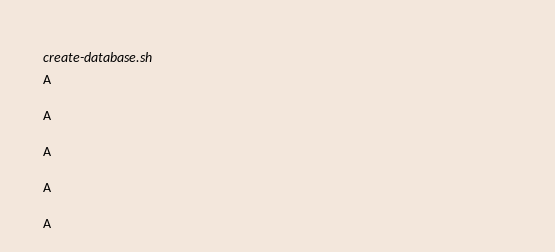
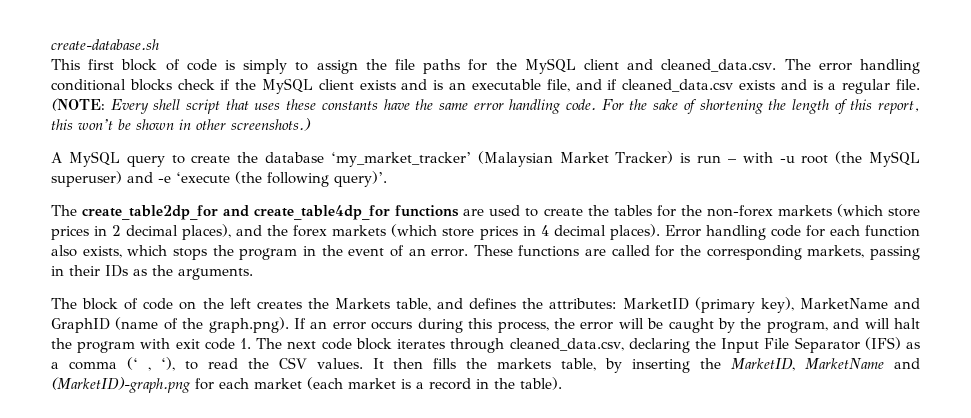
  create-database.sh
- A
- A
- A
- A
- A
+ This first block of code is simply to assign the file paths for the MySQL client and cleaned_data.csv. The error handling conditional blocks check if the MySQL client exists and is an executable file, and if cleaned_data.csv exists and is a regular file. (NOTE: Every shell script that uses these constants have the same error handling code. For the sake of shortening the length of this report, this won’t be shown in other screenshots.)
+ A MySQL query to create the database ‘my_market_tracker’ (Malaysian Market Tracker) is run – with -u root (the MySQL superuser) and -e ‘execute (the following query)’.
+ The create_table2dp_for and create_table4dp_for functions are used to create the tables for the non-forex markets (which store prices in 2 decimal places), and the forex markets (which store prices in 4 decimal places). Error handling code for each function also exists, which stops the program in the event of an error. These functions are called for the corresponding markets, passing in their IDs as the arguments.
+ The block of code on the left creates the Markets table, and defines the attributes: MarketID (primary key), MarketName and GraphID (name of the graph.png). If an error occurs during this process, the error will be caught by the program, and will halt the program with exit code 1. The next code block iterates through cleaned_data.csv, declaring the Input File Separator (IFS) as a comma (‘ , ‘), to read the CSV values. It then fills the markets table, by inserting the MarketID, MarketName and (MarketID)-graph.png for each market (each market is a record in the table).

